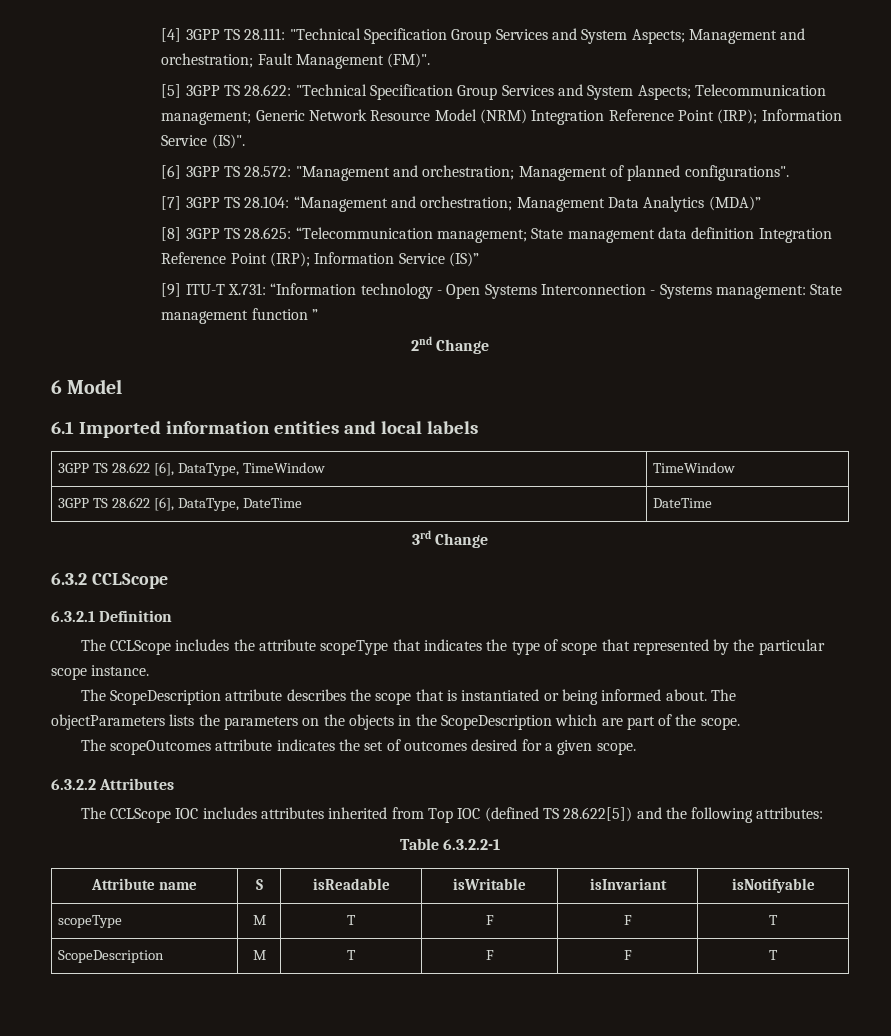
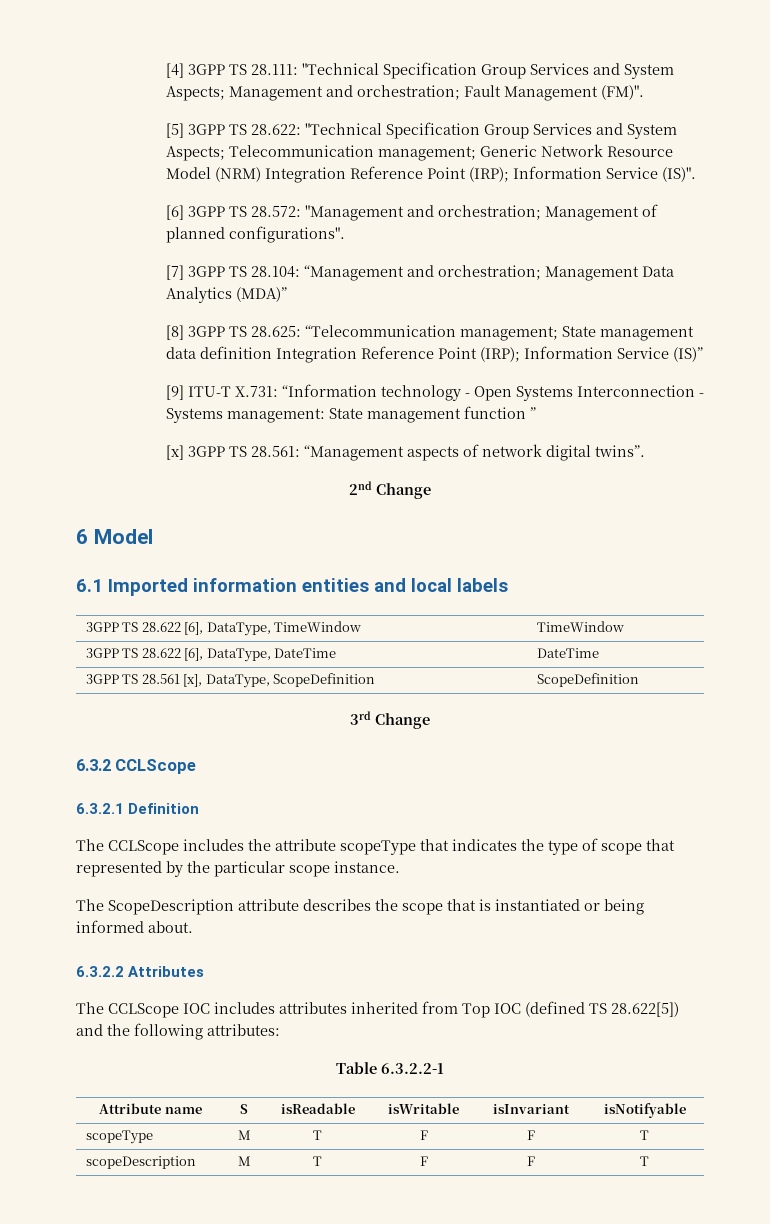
+ [x] 3GPP TS 28.561: “Management aspects of network digital twins”.
+ 3GPP TS 28.561 [x], DataType, ScopeDefinition | ScopeDefinition
- The objectParameters lists the parameters on the objects in the ScopeDescription which are part of the scope.
- The scopeOutcomes attribute indicates the set of outcomes desired for a given scope.
- ScopeDescription | M | T | F | F | T
+ scopeDescription | M | T | F | F | T

